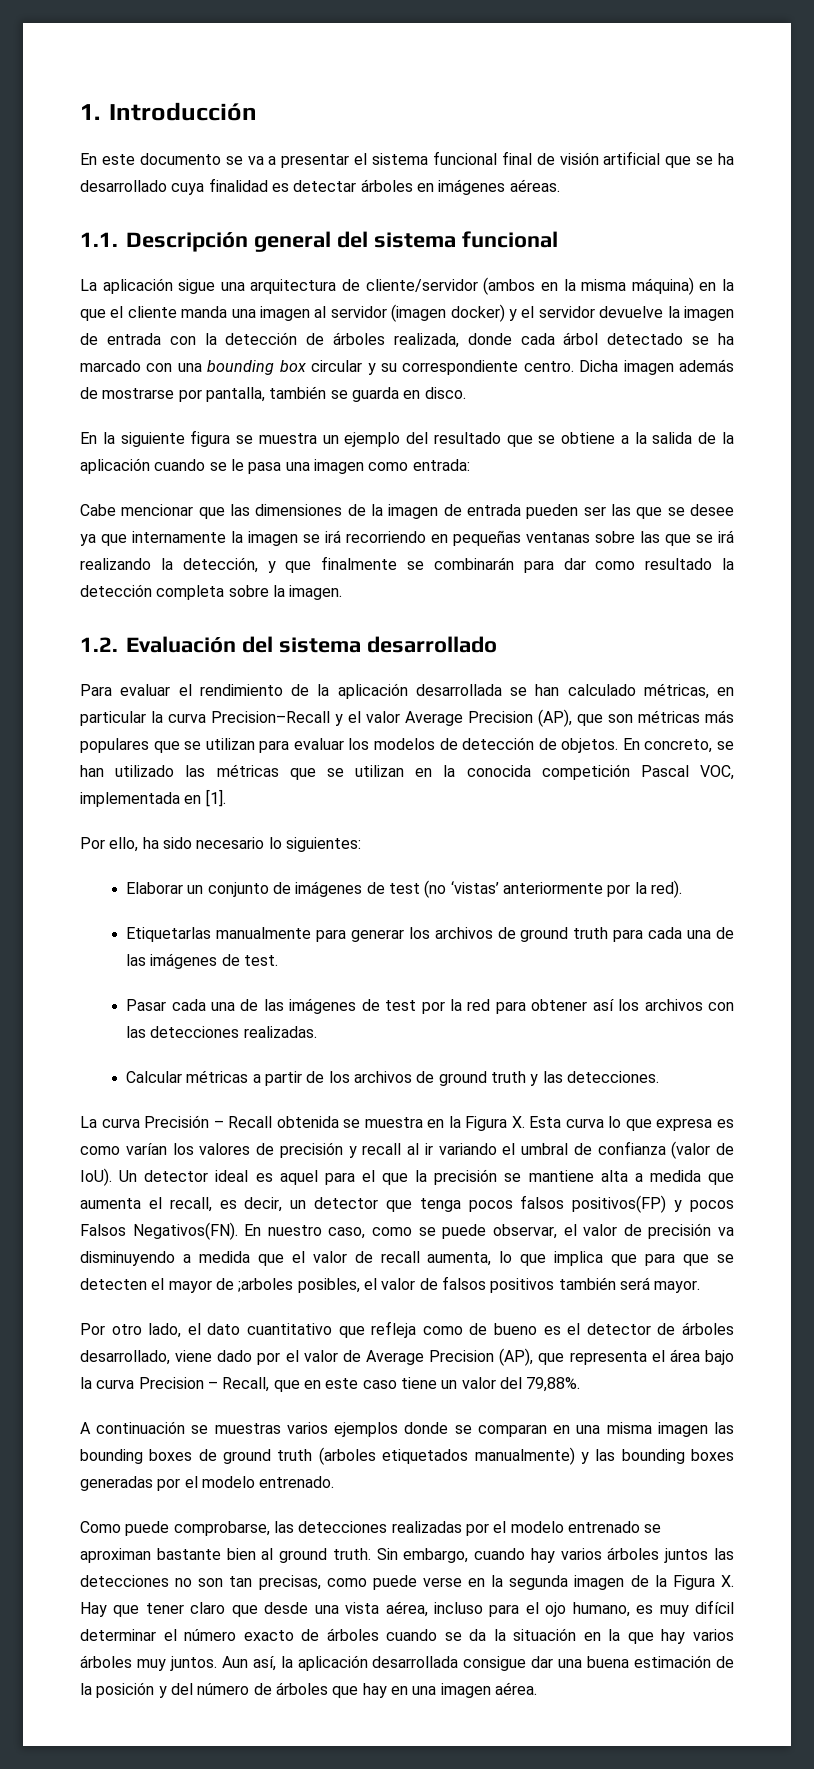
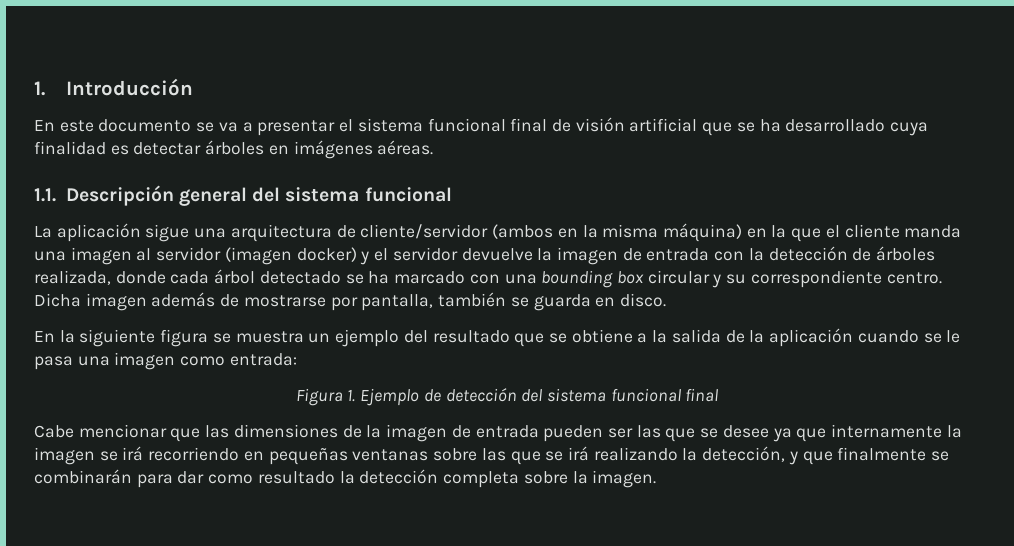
+ Figura 1. Ejemplo de detección del sistema funcional final
- 1.2. Evaluación del sistema desarrollado
- Para evaluar el rendimiento de la aplicación desarrollada se han calculado métricas, en particular la curva Precision–Recall y el valor Average Precision (AP), que son métricas más populares que se utilizan para evaluar los modelos de detección de objetos. En concreto, se han utilizado las métricas que se utilizan en la conocida competición Pascal VOC, implementada en [1].
- Por ello, ha sido necesario lo siguientes:
- Elaborar un conjunto de imágenes de test (no ‘vistas’ anteriormente por la red).
- Etiquetarlas manualmente para generar los archivos de ground truth para cada una de las imágenes de test.
- Pasar cada una de las imágenes de test por la red para obtener así los archivos con las detecciones realizadas.
- Calcular métricas a partir de los archivos de ground truth y las detecciones.
- La curva Precisión – Recall obtenida se muestra en la Figura X. Esta curva lo que expresa es como varían los valores de precisión y recall al ir variando el umbral de confianza (valor de IoU). Un detector ideal es aquel para el que la precisión se mantiene alta a medida que aumenta el recall, es decir, un detector que tenga pocos falsos positivos(FP) y pocos Falsos Negativos(FN). En nuestro caso, como se puede observar, el valor de precisión va disminuyendo a medida que el valor de recall aumenta, lo que implica que para que se detecten el mayor de ;arboles posibles, el valor de falsos positivos también será mayor.
- Por otro lado, el dato cuantitativo que refleja como de bueno es el detector de árboles desarrollado, viene dado por el valor de Average Precision (AP), que representa el área bajo la curva Precision – Recall, que en este caso tiene un valor del 79,88%.
- A continuación se muestras varios ejemplos donde se comparan en una misma imagen las bounding boxes de ground truth (arboles etiquetados manualmente) y las bounding boxes generadas por el modelo entrenado.
- Como puede comprobarse, las detecciones realizadas por el modelo entrenado se aproximan bastante bien al ground truth. Sin embargo, cuando hay varios árboles juntos las detecciones no son tan precisas, como puede verse en la segunda imagen de la Figura X. Hay que tener claro que desde una vista aérea, incluso para el ojo humano, es muy difícil determinar el número exacto de árboles cuando se da la situación en la que hay varios árboles muy juntos. Aun así, la aplicación desarrollada consigue dar una buena estimación de la posición y del número de árboles que hay en una imagen aérea.

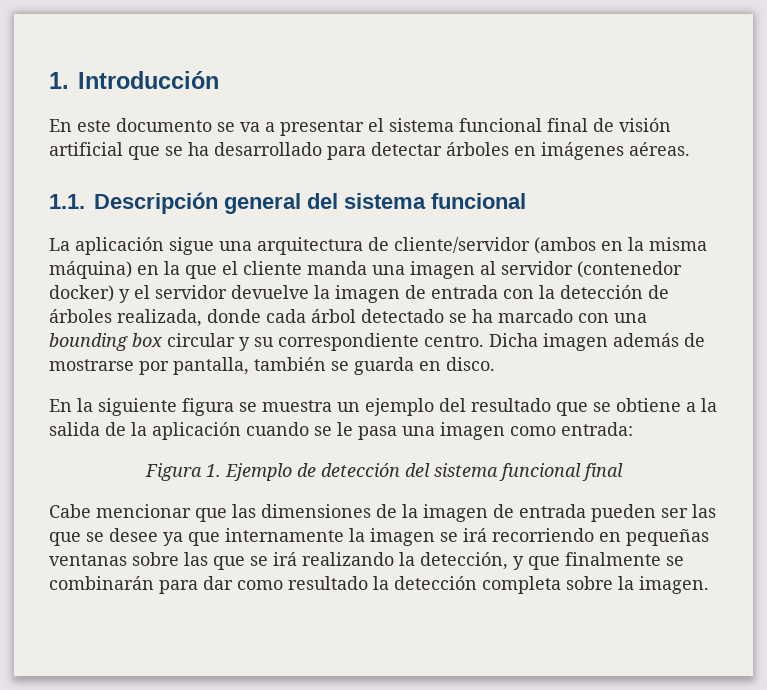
- En este documento se va a presentar el sistema funcional final de visión artificial que se ha desarrollado cuya finalidad es detectar árboles en imágenes aéreas.
+ En este documento se va a presentar el sistema funcional final de visión artificial que se ha desarrollado para detectar árboles en imágenes aéreas.
- La aplicación sigue una arquitectura de cliente/servidor (ambos en la misma máquina) en la que el cliente manda una imagen al servidor (imagen docker) y el servidor devuelve la imagen de entrada con la detección de árboles realizada, donde cada árbol detectado se ha marcado con una bounding box circular y su correspondiente centro.
+ La aplicación sigue una arquitectura de cliente/servidor (ambos en la misma máquina) en la que el cliente manda una imagen al servidor (contenedor docker) y el servidor devuelve la imagen de entrada con la detección de árboles realizada, donde cada árbol detectado se ha marcado con una bounding box circular y su correspondiente centro.

